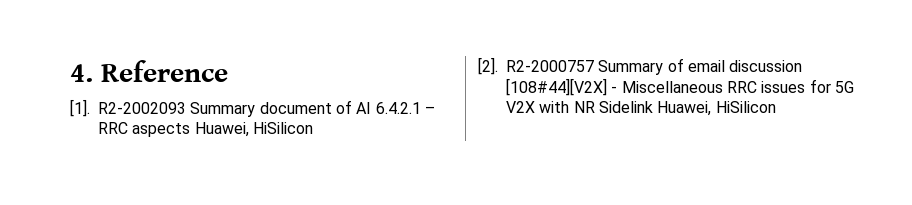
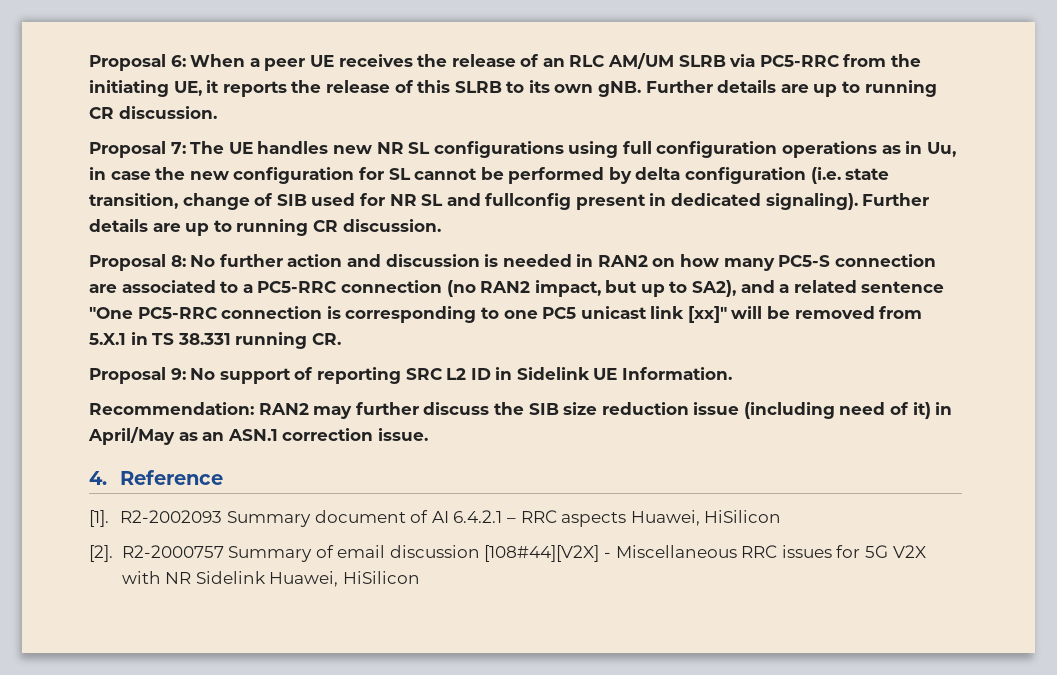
+ Proposal 6: When a peer UE receives the release of an RLC AM/UM SLRB via PC5-RRC from the initiating UE, it reports the release of this SLRB to its own gNB. Further details are up to running CR discussion.
+ Proposal 7: The UE handles new NR SL configurations using full configuration operations as in Uu, in case the new configuration for SL cannot be performed by delta configuration (i.e. state transition, change of SIB used for NR SL and fullconfig present in dedicated signaling). Further details are up to running CR discussion.
+ Proposal 8: No further action and discussion is needed in RAN2 on how many PC5-S connection are associated to a PC5-RRC connection (no RAN2 impact, but up to SA2), and a related sentence "One PC5-RRC connection is corresponding to one PC5 unicast link [xx]" will be removed from 5.X.1 in TS 38.331 running CR.
+ Proposal 9: No support of reporting SRC L2 ID in Sidelink UE Information.
+ Recommendation: RAN2 may further discuss the SIB size reduction issue (including need of it) in April/May as an ASN.1 correction issue.

